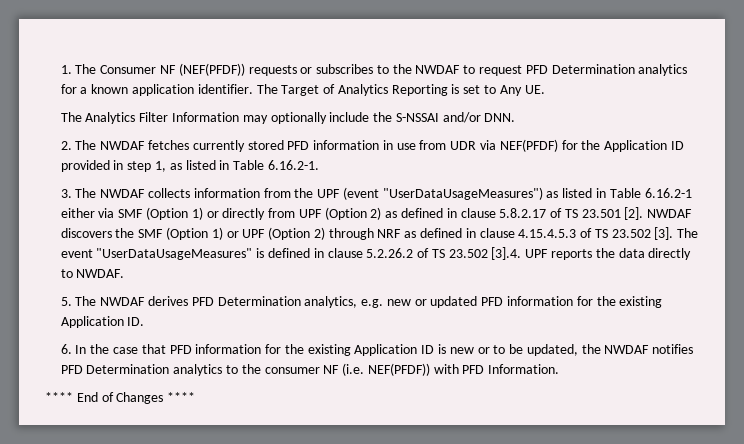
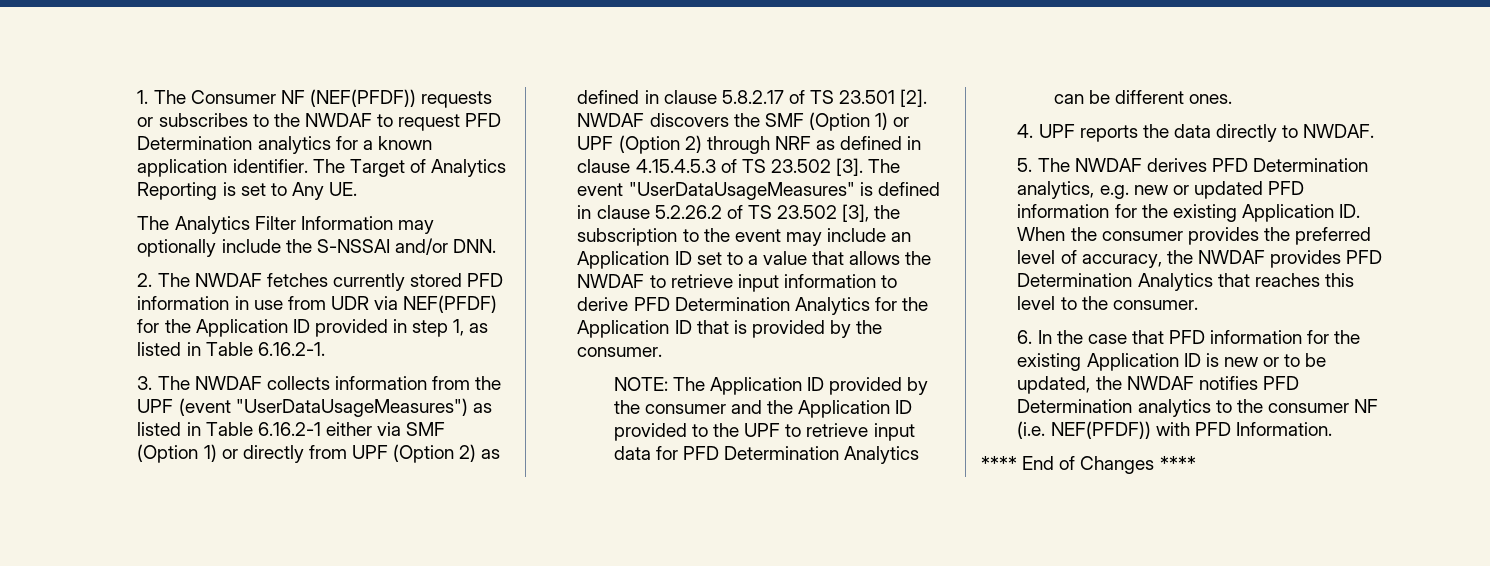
- The event "UserDataUsageMeasures" is defined in clause 5.2.26.2 of TS 23.502 [3].4. UPF reports the data directly to NWDAF.
+ The event "UserDataUsageMeasures" is defined in clause 5.2.26.2 of TS 23.502 [3], the subscription to the event may include an Application ID set to a value that allows the NWDAF to retrieve input information to derive PFD Determination Analytics for the Application ID that is provided by the consumer.
+ NOTE: The Application ID provided by the consumer and the Application ID provided to the UPF to retrieve input data for PFD Determination Analytics can be different ones.
+ 4. UPF reports the data directly to NWDAF.
- 5. The NWDAF derives PFD Determination analytics, e.g. new or updated PFD information for the existing Application ID.
+ 5. The NWDAF derives PFD Determination analytics, e.g. new or updated PFD information for the existing Application ID. When the consumer provides the preferred level of accuracy, the NWDAF provides PFD Determination Analytics that reaches this level to the consumer.

